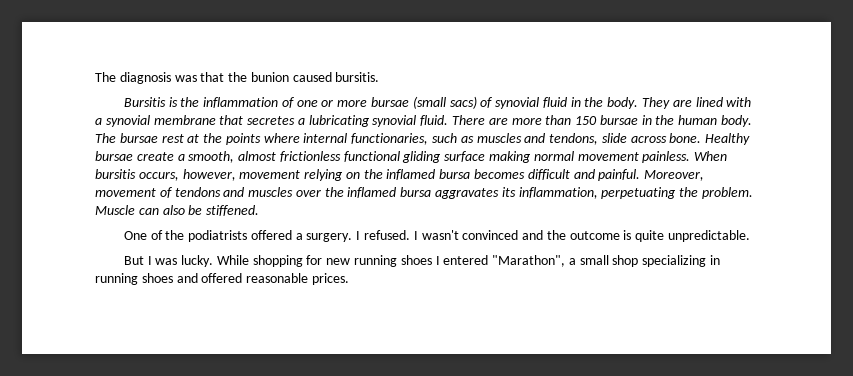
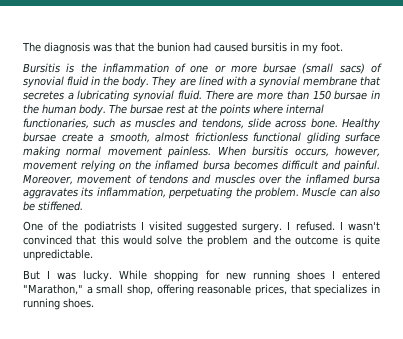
- The diagnosis was that the bunion caused bursitis.
+ The diagnosis was that the bunion had caused bursitis in my foot.
- One of the podiatrists offered a surgery.
+ One of the podiatrists I visited suggested surgery.
- I wasn't convinced and the outcome is quite unpredictable.
+ I wasn't convinced that this would solve the problem and the outcome is quite unpredictable.
- While shopping for new running shoes I entered "Marathon", a small shop specializing in running shoes and offered reasonable prices.
+ While shopping for new running shoes I entered "Marathon," a small shop, offering reasonable prices, that specializes in running shoes.

